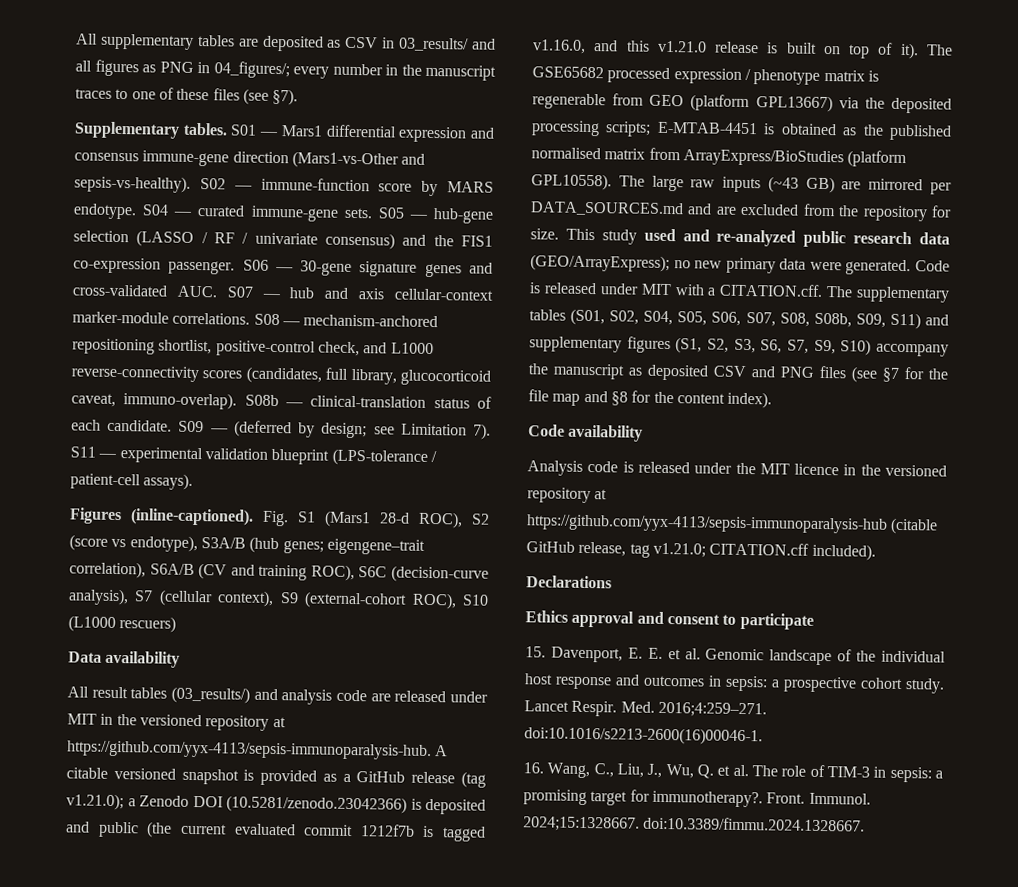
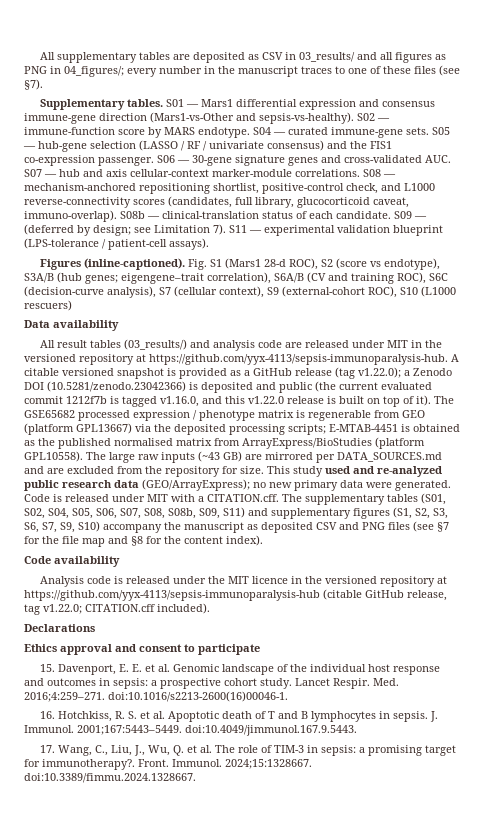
- All result tables (03_results/) and analysis code are released under MIT in the versioned repository at https://github.com/yyx-4113/sepsis-immunoparalysis-hub. A citable versioned snapshot is provided as a GitHub release (tag v1.21.0); a Zenodo DOI (10.5281/zenodo.23042366) is deposited and public (the current evaluated commit 1212f7b is tagged v1.16.0, and this v1.21.0 release is built on top of it).
+ All result tables (03_results/) and analysis code are released under MIT in the versioned repository at https://github.com/yyx-4113/sepsis-immunoparalysis-hub. A citable versioned snapshot is provided as a GitHub release (tag v1.22.0); a Zenodo DOI (10.5281/zenodo.23042366) is deposited and public (the current evaluated commit 1212f7b is tagged v1.16.0, and this v1.22.0 release is built on top of it).
- Analysis code is released under the MIT licence in the versioned repository at https://github.com/yyx-4113/sepsis-immunoparalysis-hub (citable GitHub release, tag v1.21.0; CITATION.cff included).
+ Analysis code is released under the MIT licence in the versioned repository at https://github.com/yyx-4113/sepsis-immunoparalysis-hub (citable GitHub release, tag v1.22.0; CITATION.cff included).
- 16. Wang, C., Liu, J., Wu, Q. et al. The role of TIM-3 in sepsis: a promising target for immunotherapy?.
+ 16. Hotchkiss, R. S. et al. Apoptotic death of T and B lymphocytes in sepsis. J. Immunol. 2001;167:5443–5449. doi:10.4049/jimmunol.167.9.5443.
+ 17. Wang, C., Liu, J., Wu, Q. et al. The role of TIM-3 in sepsis: a promising target for immunotherapy?.

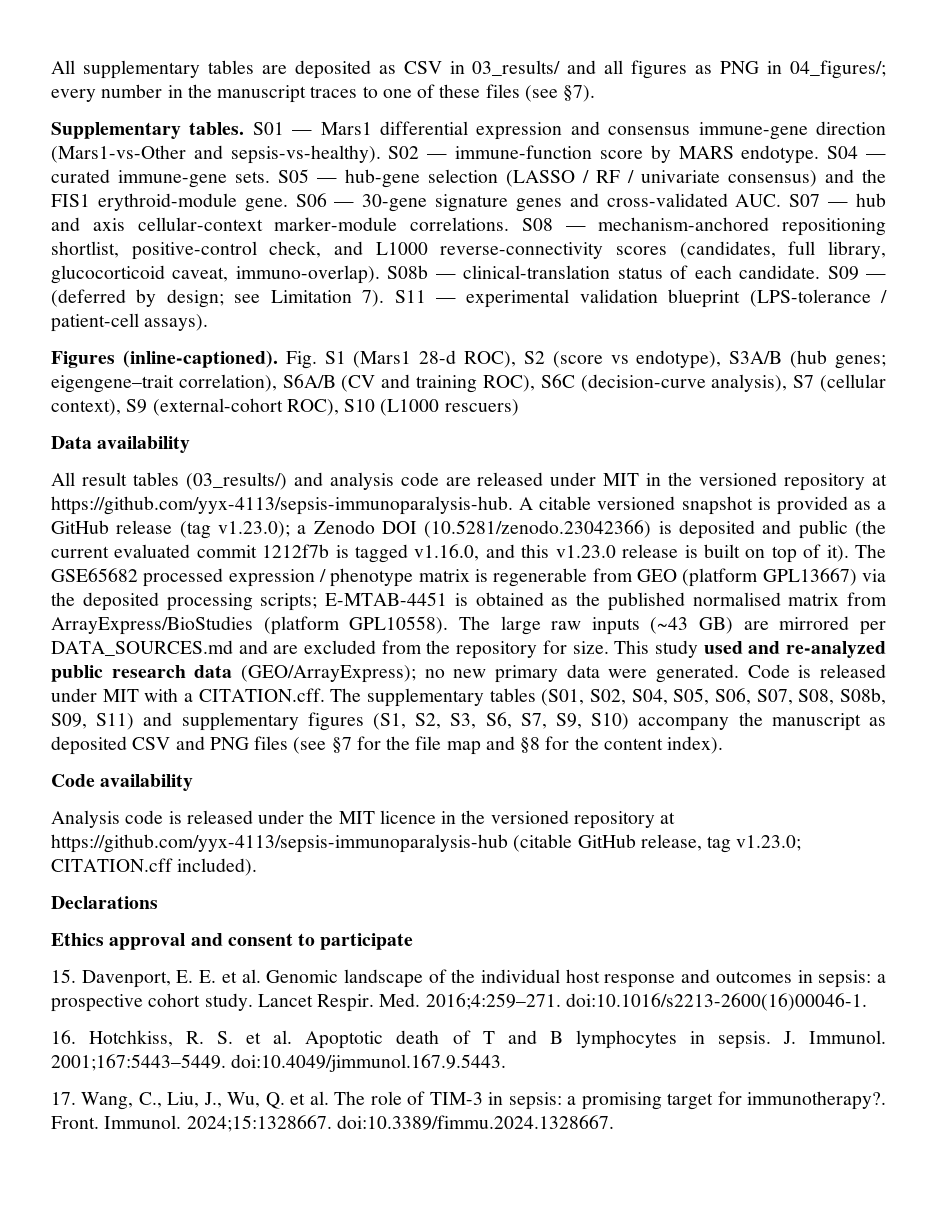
- S05 — hub-gene selection (LASSO / RF / univariate consensus) and the FIS1 co-expression passenger.
+ S05 — hub-gene selection (LASSO / RF / univariate consensus) and the FIS1 erythroid-module gene.
- All result tables (03_results/) and analysis code are released under MIT in the versioned repository at https://github.com/yyx-4113/sepsis-immunoparalysis-hub. A citable versioned snapshot is provided as a GitHub release (tag v1.22.0); a Zenodo DOI (10.5281/zenodo.23042366) is deposited and public (the current evaluated commit 1212f7b is tagged v1.16.0, and this v1.22.0 release is built on top of it).
+ All result tables (03_results/) and analysis code are released under MIT in the versioned repository at https://github.com/yyx-4113/sepsis-immunoparalysis-hub. A citable versioned snapshot is provided as a GitHub release (tag v1.23.0); a Zenodo DOI (10.5281/zenodo.23042366) is deposited and public (the current evaluated commit 1212f7b is tagged v1.16.0, and this v1.23.0 release is built on top of it).
- Analysis code is released under the MIT licence in the versioned repository at https://github.com/yyx-4113/sepsis-immunoparalysis-hub (citable GitHub release, tag v1.22.0; CITATION.cff included).
+ Analysis code is released under the MIT licence in the versioned repository at https://github.com/yyx-4113/sepsis-immunoparalysis-hub (citable GitHub release, tag v1.23.0; CITATION.cff included).

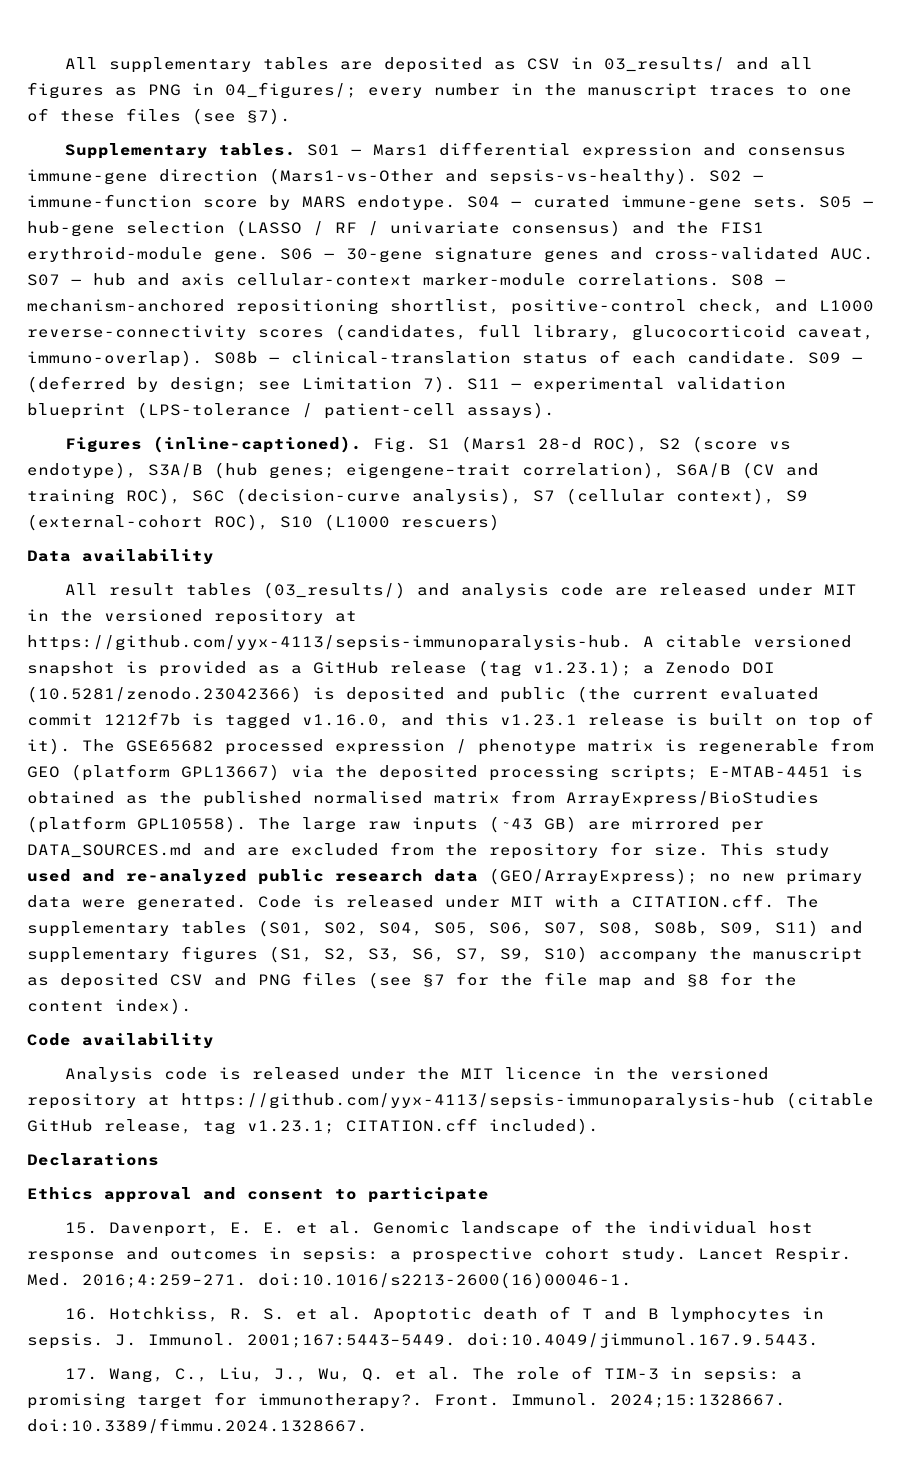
- All result tables (03_results/) and analysis code are released under MIT in the versioned repository at https://github.com/yyx-4113/sepsis-immunoparalysis-hub. A citable versioned snapshot is provided as a GitHub release (tag v1.23.0); a Zenodo DOI (10.5281/zenodo.23042366) is deposited and public (the current evaluated commit 1212f7b is tagged v1.16.0, and this v1.23.0 release is built on top of it).
+ All result tables (03_results/) and analysis code are released under MIT in the versioned repository at https://github.com/yyx-4113/sepsis-immunoparalysis-hub. A citable versioned snapshot is provided as a GitHub release (tag v1.23.1); a Zenodo DOI (10.5281/zenodo.23042366) is deposited and public (the current evaluated commit 1212f7b is tagged v1.16.0, and this v1.23.1 release is built on top of it).
- Analysis code is released under the MIT licence in the versioned repository at https://github.com/yyx-4113/sepsis-immunoparalysis-hub (citable GitHub release, tag v1.23.0; CITATION.cff included).
+ Analysis code is released under the MIT licence in the versioned repository at https://github.com/yyx-4113/sepsis-immunoparalysis-hub (citable GitHub release, tag v1.23.1; CITATION.cff included).

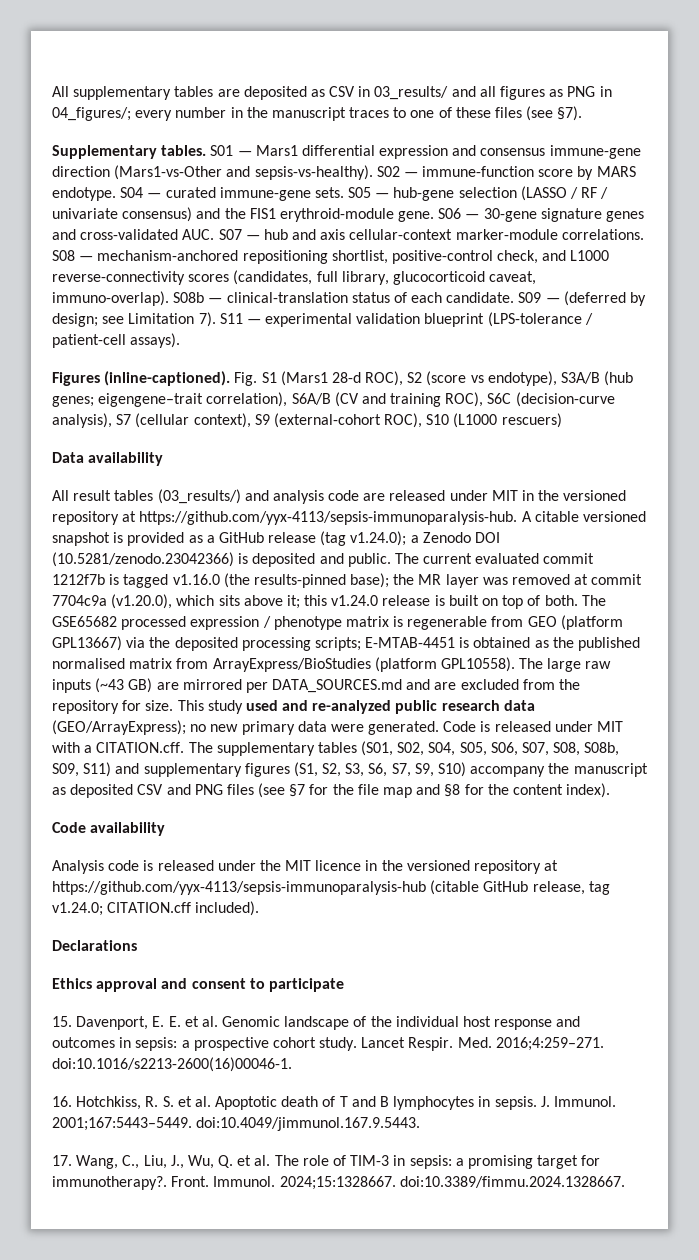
- All result tables (03_results/) and analysis code are released under MIT in the versioned repository at https://github.com/yyx-4113/sepsis-immunoparalysis-hub. A citable versioned snapshot is provided as a GitHub release (tag v1.23.1); a Zenodo DOI (10.5281/zenodo.23042366) is deposited and public (the current evaluated commit 1212f7b is tagged v1.16.0, and this v1.23.1 release is built on top of it).
+ All result tables (03_results/) and analysis code are released under MIT in the versioned repository at https://github.com/yyx-4113/sepsis-immunoparalysis-hub. A citable versioned snapshot is provided as a GitHub release (tag v1.24.0); a Zenodo DOI (10.5281/zenodo.23042366) is deposited and public. The current evaluated commit 1212f7b is tagged v1.16.0 (the results-pinned base); the MR layer was removed at commit 7704c9a (v1.20.0), which sits above it; this v1.24.0 release is built on top of both.
- Analysis code is released under the MIT licence in the versioned repository at https://github.com/yyx-4113/sepsis-immunoparalysis-hub (citable GitHub release, tag v1.23.1; CITATION.cff included).
+ Analysis code is released under the MIT licence in the versioned repository at https://github.com/yyx-4113/sepsis-immunoparalysis-hub (citable GitHub release, tag v1.24.0; CITATION.cff included).

